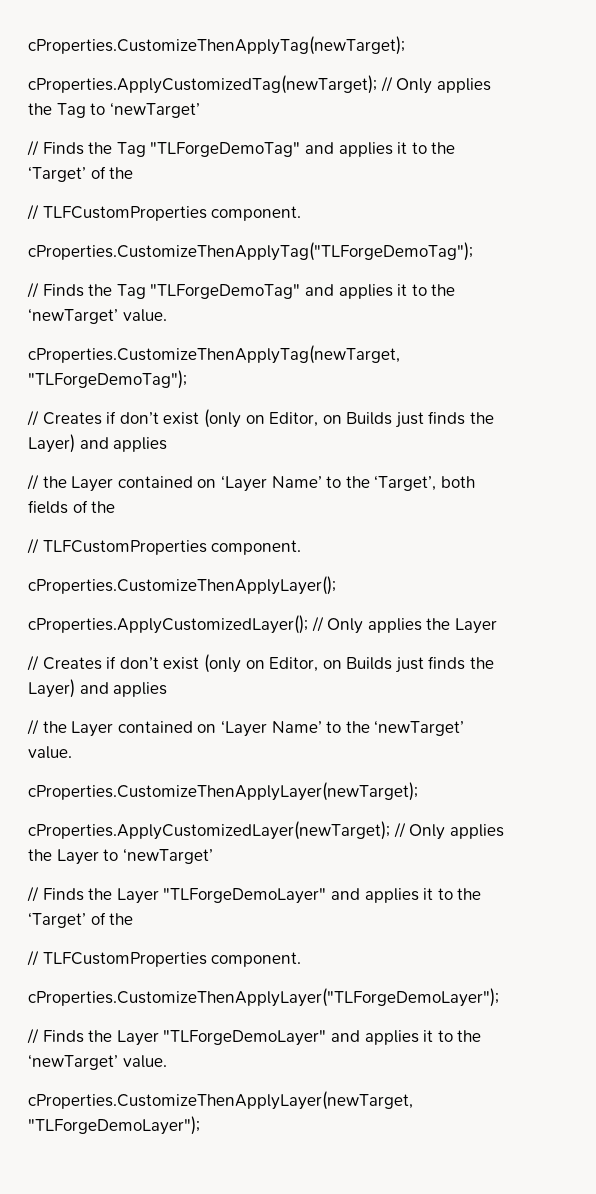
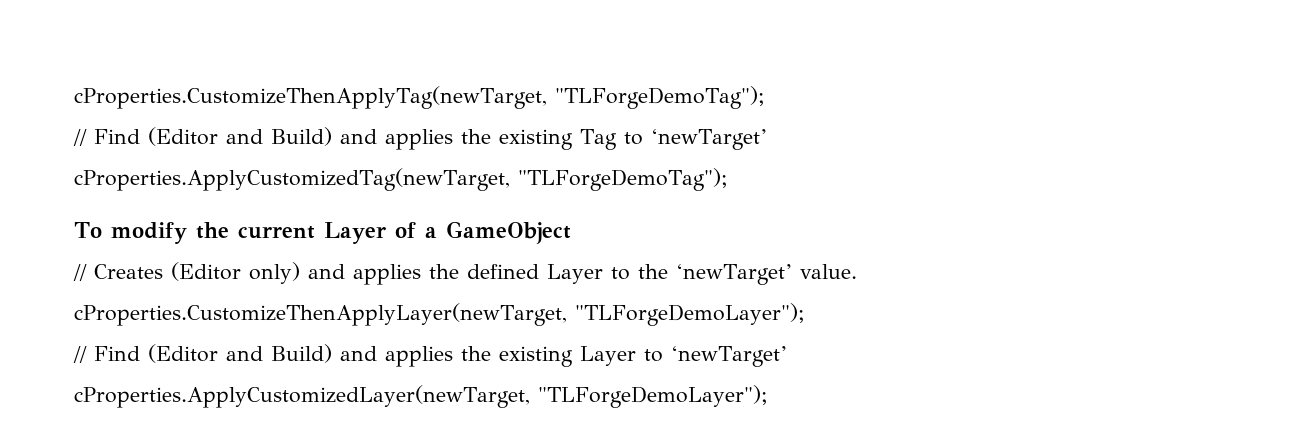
- cProperties.CustomizeThenApplyTag(newTarget);
- cProperties.ApplyCustomizedTag(newTarget); // Only applies the Tag to ‘newTarget’
+ cProperties.CustomizeThenApplyTag(newTarget, "TLForgeDemoTag");
+ // Find (Editor and Build) and applies the existing Tag to ‘newTarget’
- // Finds the Tag "TLForgeDemoTag" and applies it to the ‘Target’ of the
- // TLFCustomProperties component.
- cProperties.CustomizeThenApplyTag("TLForgeDemoTag");
- // Finds the Tag "TLForgeDemoTag" and applies it to the ‘newTarget’ value.
- cProperties.CustomizeThenApplyTag(newTarget, "TLForgeDemoTag");
- // Creates if don’t exist (only on Editor, on Builds just finds the Layer) and applies
- // the Layer contained on ‘Layer Name’ to the ‘Target’, both fields of the
- // TLFCustomProperties component.
- cProperties.CustomizeThenApplyLayer();
- cProperties.ApplyCustomizedLayer(); // Only applies the Layer
- // Creates if don’t exist (only on Editor, on Builds just finds the Layer) and applies
- // the Layer contained on ‘Layer Name’ to the ‘newTarget’ value.
- cProperties.CustomizeThenApplyLayer(newTarget);
- cProperties.ApplyCustomizedLayer(newTarget); // Only applies the Layer to ‘newTarget’
- // Finds the Layer "TLForgeDemoLayer" and applies it to the ‘Target’ of the
- // TLFCustomProperties component.
- cProperties.CustomizeThenApplyLayer("TLForgeDemoLayer");
- // Finds the Layer "TLForgeDemoLayer" and applies it to the ‘newTarget’ value.
+ cProperties.ApplyCustomizedTag(newTarget, "TLForgeDemoTag");
+ To modify the current Layer of a GameObject
+ // Creates (Editor only) and applies the defined Layer to the ‘newTarget’ value.
+ // Find (Editor and Build) and applies the existing Layer to ‘newTarget’
+ cProperties.ApplyCustomizedLayer(newTarget, "TLForgeDemoLayer");

